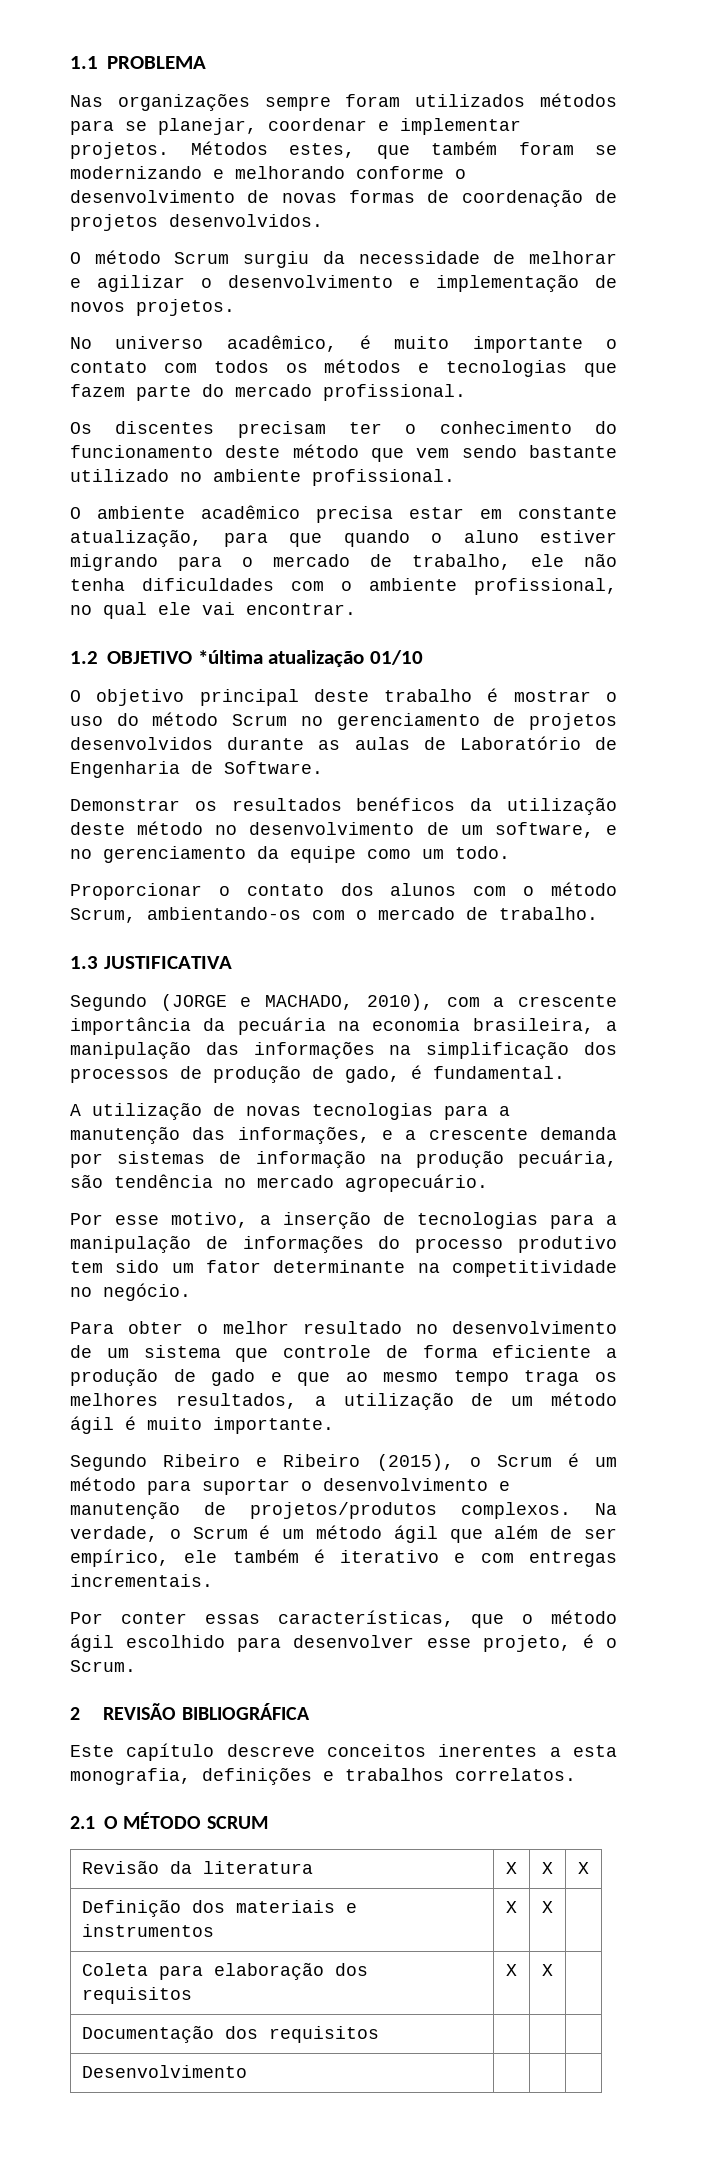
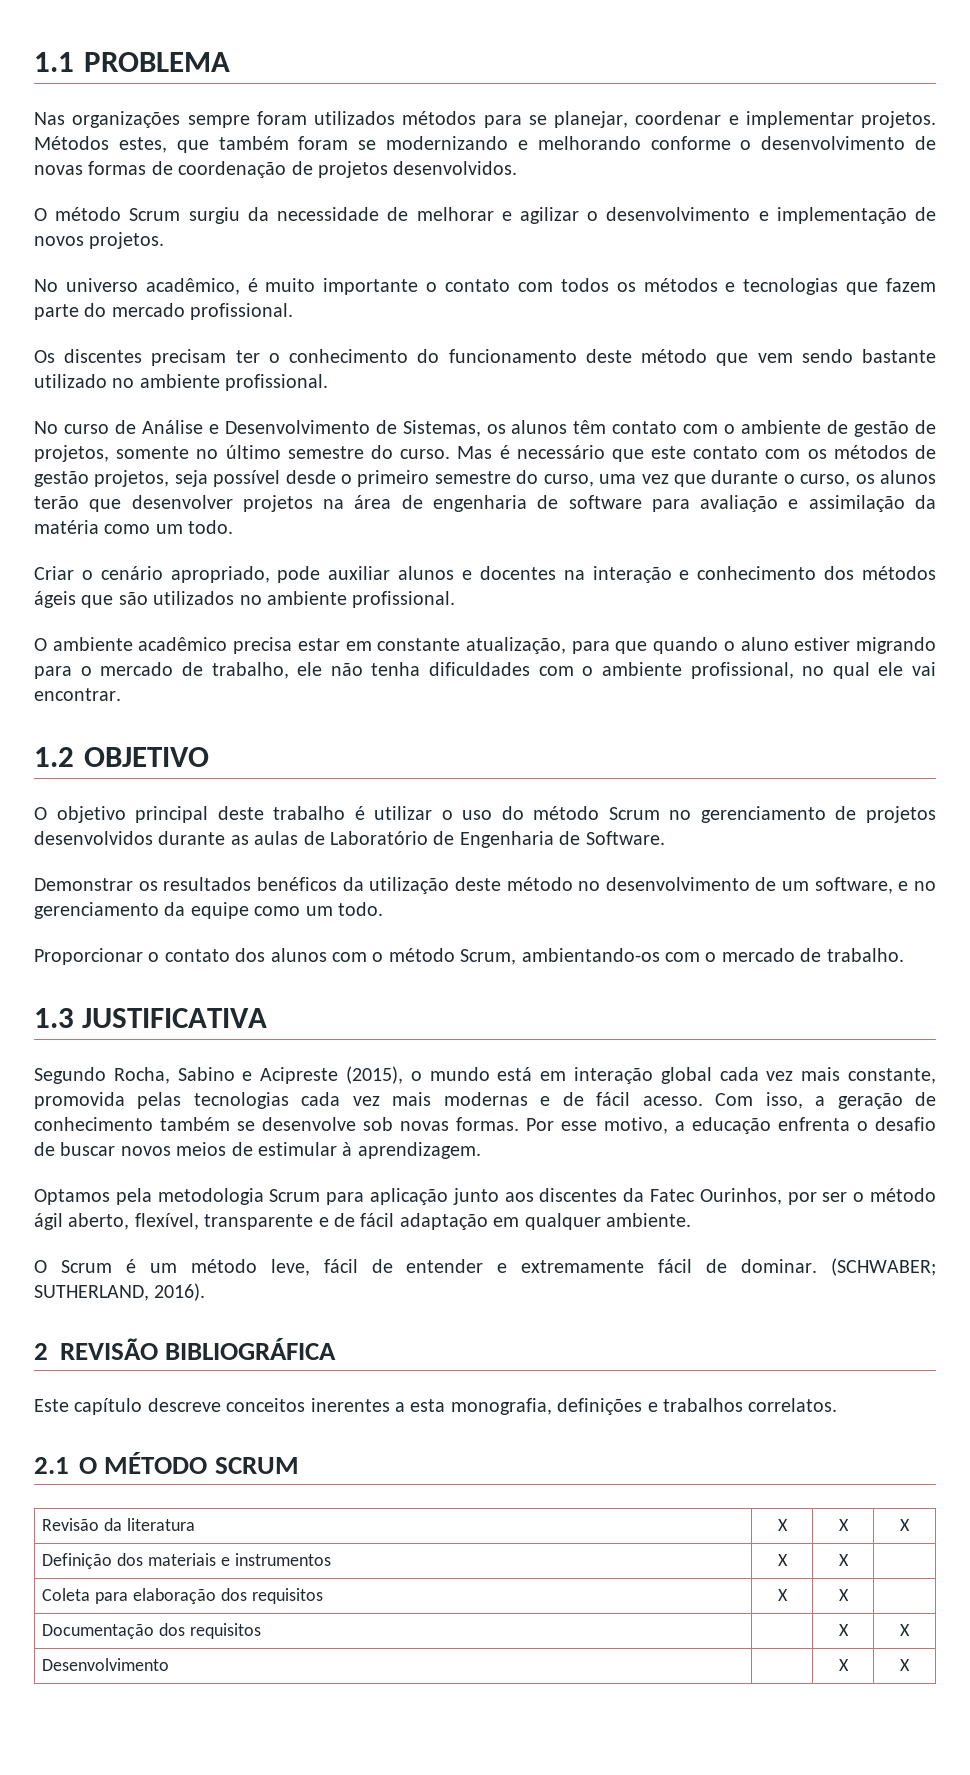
+ No curso de Análise e Desenvolvimento de Sistemas, os alunos têm contato com o ambiente de gestão de projetos, somente no último semestre do curso. Mas é necessário que este contato com os métodos de gestão projetos, seja possível desde o primeiro semestre do curso, uma vez que durante o curso, os alunos terão que desenvolver projetos na área de engenharia de software para avaliação e assimilação da matéria como um todo.
+ Criar o cenário apropriado, pode auxiliar alunos e docentes na interação e conhecimento dos métodos ágeis que são utilizados no ambiente profissional.
- 1.2 OBJETIVO *última atualização 01/10
+ 1.2 OBJETIVO
- O objetivo principal deste trabalho é mostrar o uso do método Scrum no gerenciamento de projetos desenvolvidos durante as aulas de Laboratório de Engenharia de Software.
+ O objetivo principal deste trabalho é utilizar o uso do método Scrum no gerenciamento de projetos desenvolvidos durante as aulas de Laboratório de Engenharia de Software.
- Segundo (JORGE e MACHADO, 2010), com a crescente importância da pecuária na economia brasileira, a manipulação das informações na simplificação dos processos de produção de gado, é fundamental.
- A utilização de novas tecnologias para a manutenção das informações, e a crescente demanda por sistemas de informação na produção pecuária, são tendência no mercado agropecuário.
- Por esse motivo, a inserção de tecnologias para a manipulação de informações do processo produtivo tem sido um fator determinante na competitividade no negócio.
- Para obter o melhor resultado no desenvolvimento de um sistema que controle de forma eficiente a produção de gado e que ao mesmo tempo traga os melhores resultados, a utilização de um método ágil é muito importante.
- Segundo Ribeiro e Ribeiro (2015), o Scrum é um método para suportar o desenvolvimento e manutenção de projetos/produtos complexos. Na verdade, o Scrum é um método ágil que além de ser empírico, ele também é iterativo e com entregas incrementais.
- Por conter essas características, que o método ágil escolhido para desenvolver esse projeto, é o Scrum.
+ Segundo Rocha, Sabino e Acipreste (2015), o mundo está em interação global cada vez mais constante, promovida pelas tecnologias cada vez mais modernas e de fácil acesso. Com isso, a geração de conhecimento também se desenvolve sob novas formas. Por esse motivo, a educação enfrenta o desafio de buscar novos meios de estimular à aprendizagem.
+ Optamos pela metodologia Scrum para aplicação junto aos discentes da Fatec Ourinhos, por ser o método ágil aberto, flexível, transparente e de fácil adaptação em qualquer ambiente.
+ O Scrum é um método leve, fácil de entender e extremamente fácil de dominar. (SCHWABER; SUTHERLAND, 2016).
- Documentação dos requisitos | | |
+ Documentação dos requisitos | | X | X
- Desenvolvimento | | |
+ Desenvolvimento | | X | X

